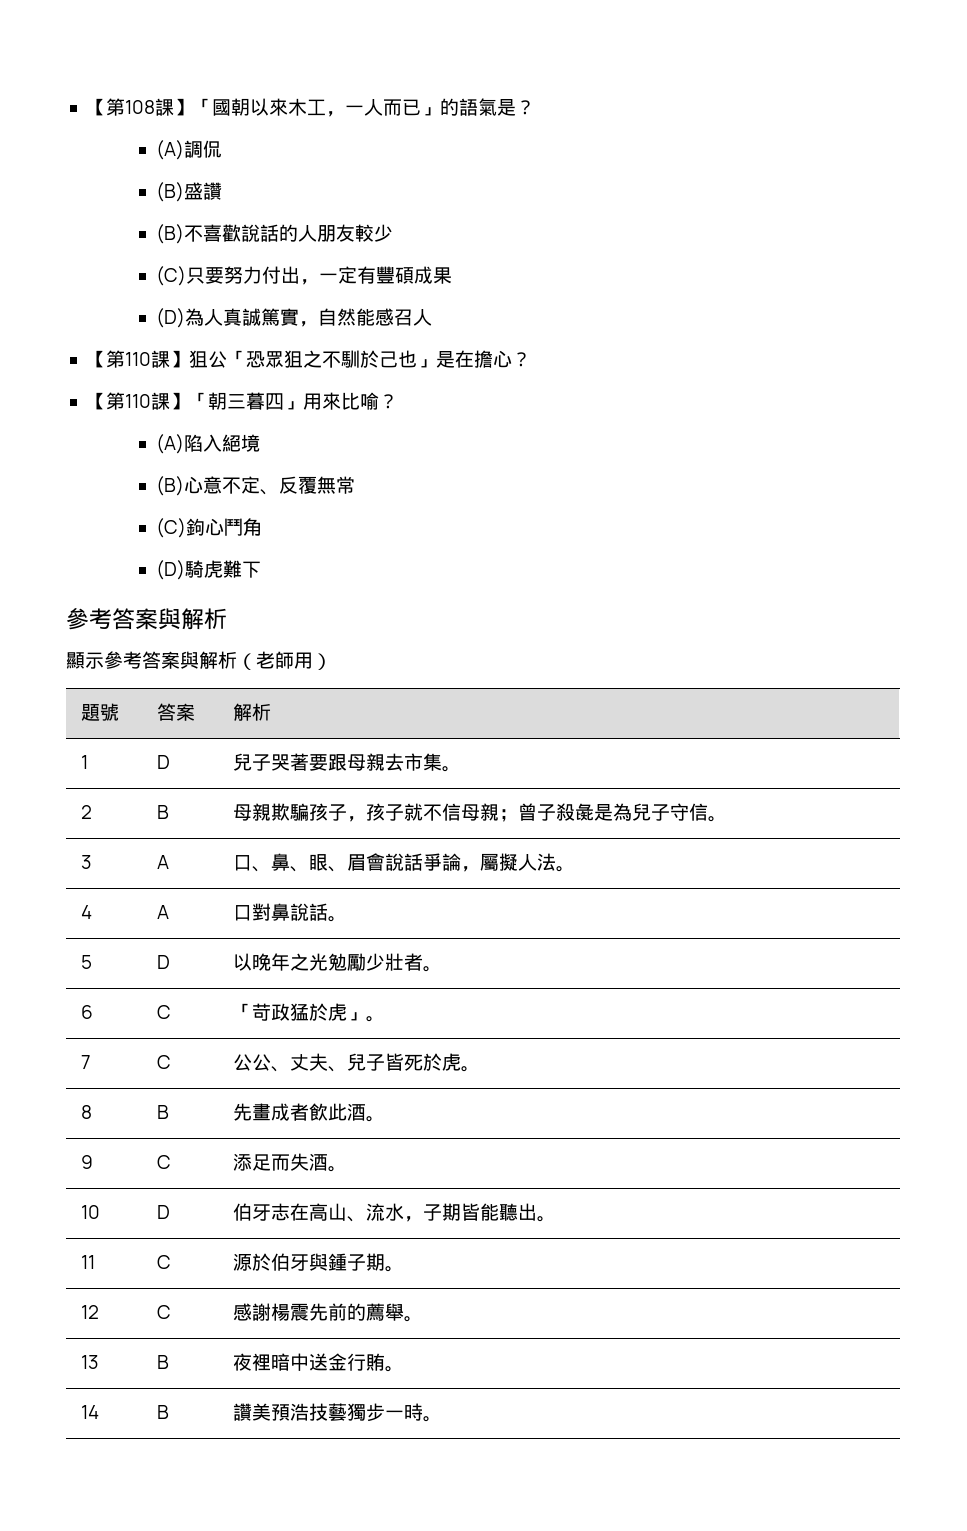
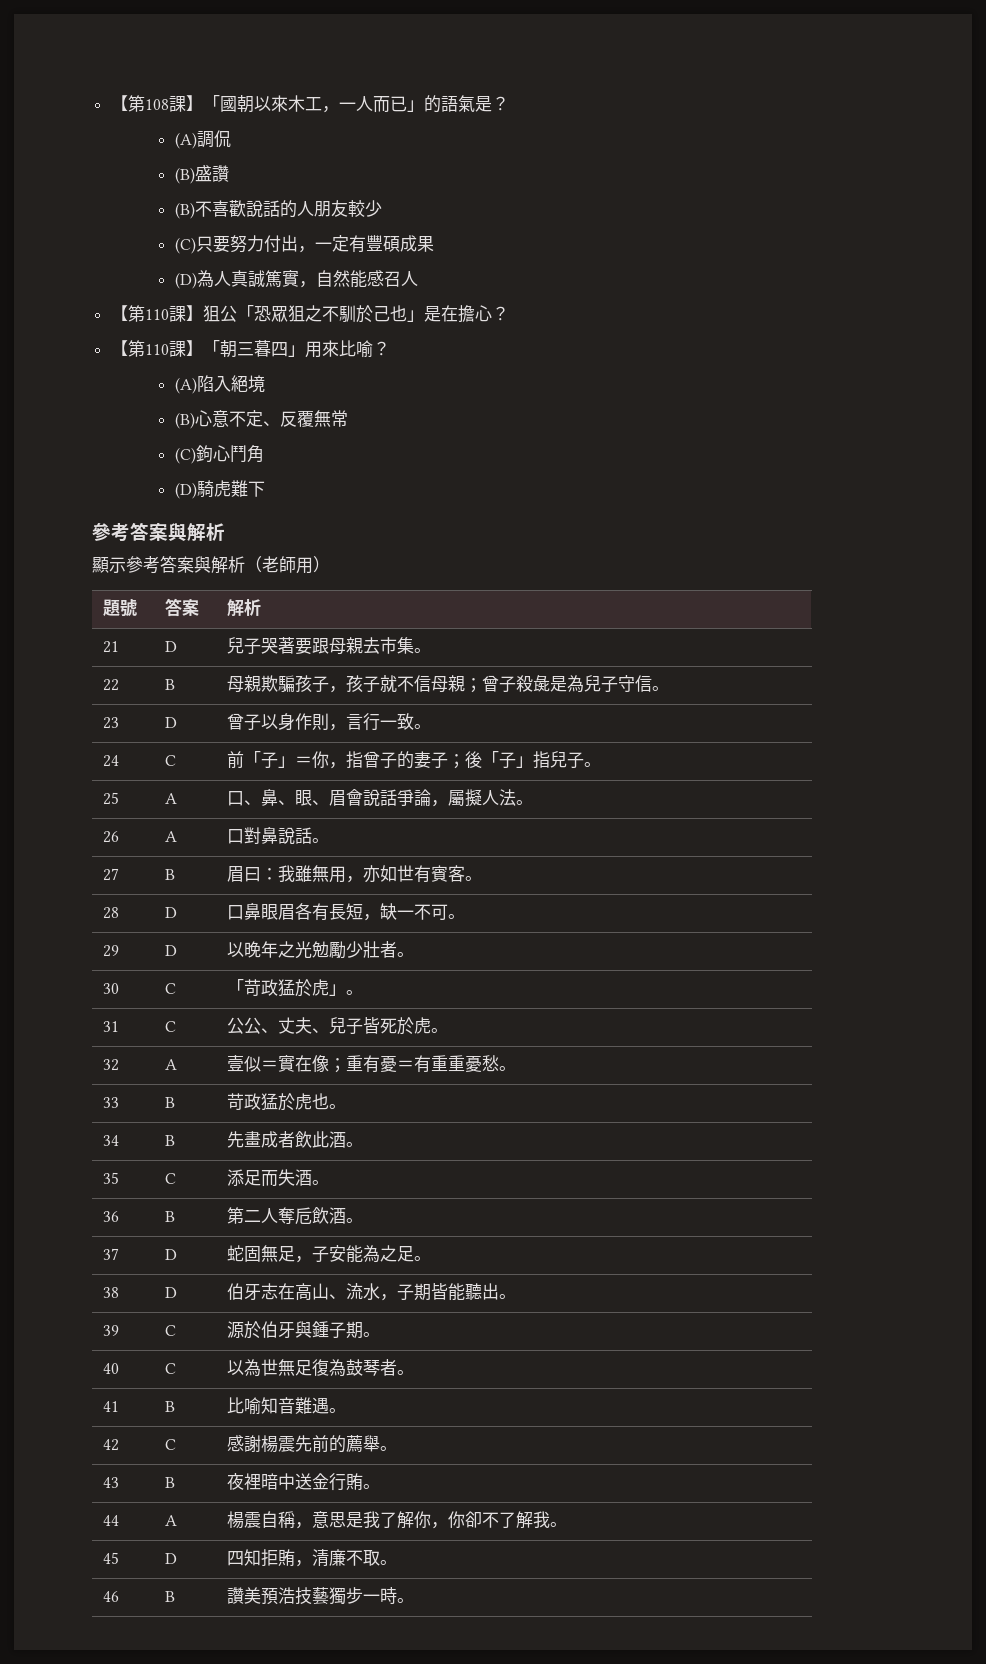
- 1 | D | 兒子哭著要跟母親去市集。
+ 21 | D | 兒子哭著要跟母親去市集。
- 2 | B | 母親欺騙孩子，孩子就不信母親；曾子殺彘是為兒子守信。
+ 22 | B | 母親欺騙孩子，孩子就不信母親；曾子殺彘是為兒子守信。
- 3 | A | 口、鼻、眼、眉會說話爭論，屬擬人法。
+ 23 | D | 曾子以身作則，言行一致。
+ 24 | C | 前「子」＝你，指曾子的妻子；後「子」指兒子。
+ 25 | A | 口、鼻、眼、眉會說話爭論，屬擬人法。
- 4 | A | 口對鼻說話。
+ 26 | A | 口對鼻說話。
- 5 | D | 以晚年之光勉勵少壯者。
+ 27 | B | 眉曰：我雖無用，亦如世有賓客。
+ 28 | D | 口鼻眼眉各有長短，缺一不可。
+ 29 | D | 以晚年之光勉勵少壯者。
- 6 | C | 「苛政猛於虎」。
+ 30 | C | 「苛政猛於虎」。
- 7 | C | 公公、丈夫、兒子皆死於虎。
+ 31 | C | 公公、丈夫、兒子皆死於虎。
- 8 | B | 先畫成者飲此酒。
+ 32 | A | 壹似＝實在像；重有憂＝有重重憂愁。
+ 33 | B | 苛政猛於虎也。
+ 34 | B | 先畫成者飲此酒。
- 9 | C | 添足而失酒。
+ 35 | C | 添足而失酒。
- 10 | D | 伯牙志在高山、流水，子期皆能聽出。
+ 36 | B | 第二人奪卮飲酒。
+ 37 | D | 蛇固無足，子安能為之足。
+ 38 | D | 伯牙志在高山、流水，子期皆能聽出。
- 11 | C | 源於伯牙與鍾子期。
+ 39 | C | 源於伯牙與鍾子期。
- 12 | C | 感謝楊震先前的薦舉。
+ 40 | C | 以為世無足復為鼓琴者。
+ 41 | B | 比喻知音難遇。
+ 42 | C | 感謝楊震先前的薦舉。
- 13 | B | 夜裡暗中送金行賄。
+ 43 | B | 夜裡暗中送金行賄。
- 14 | B | 讚美預浩技藝獨步一時。
+ 44 | A | 楊震自稱，意思是我了解你，你卻不了解我。
+ 45 | D | 四知拒賄，清廉不取。
+ 46 | B | 讚美預浩技藝獨步一時。

